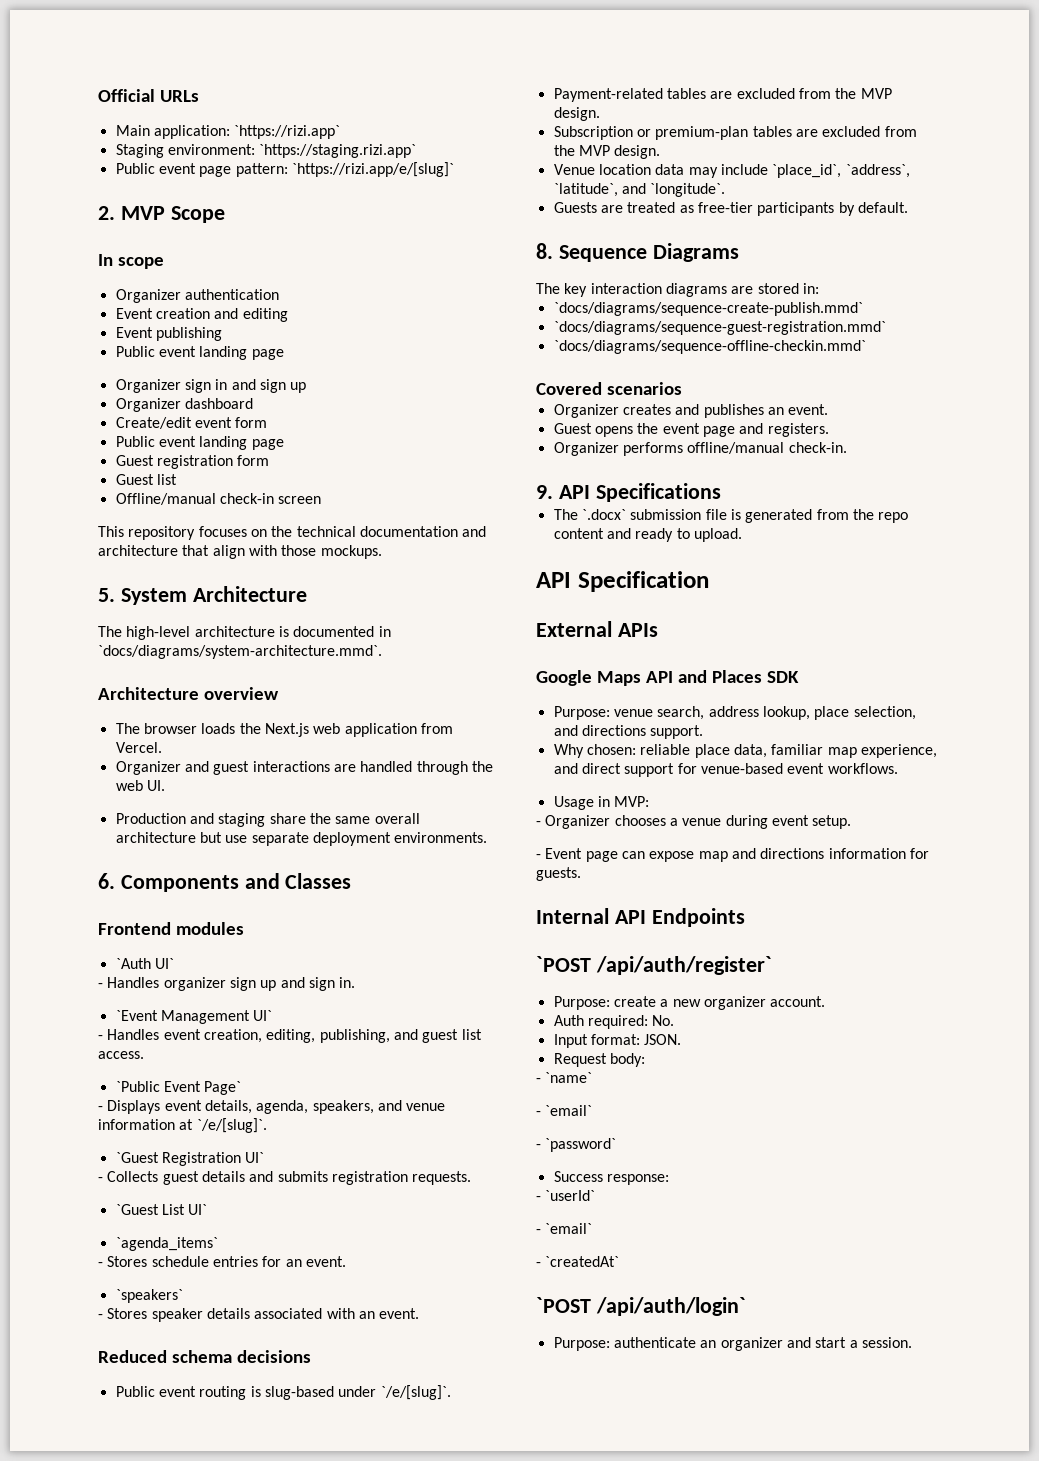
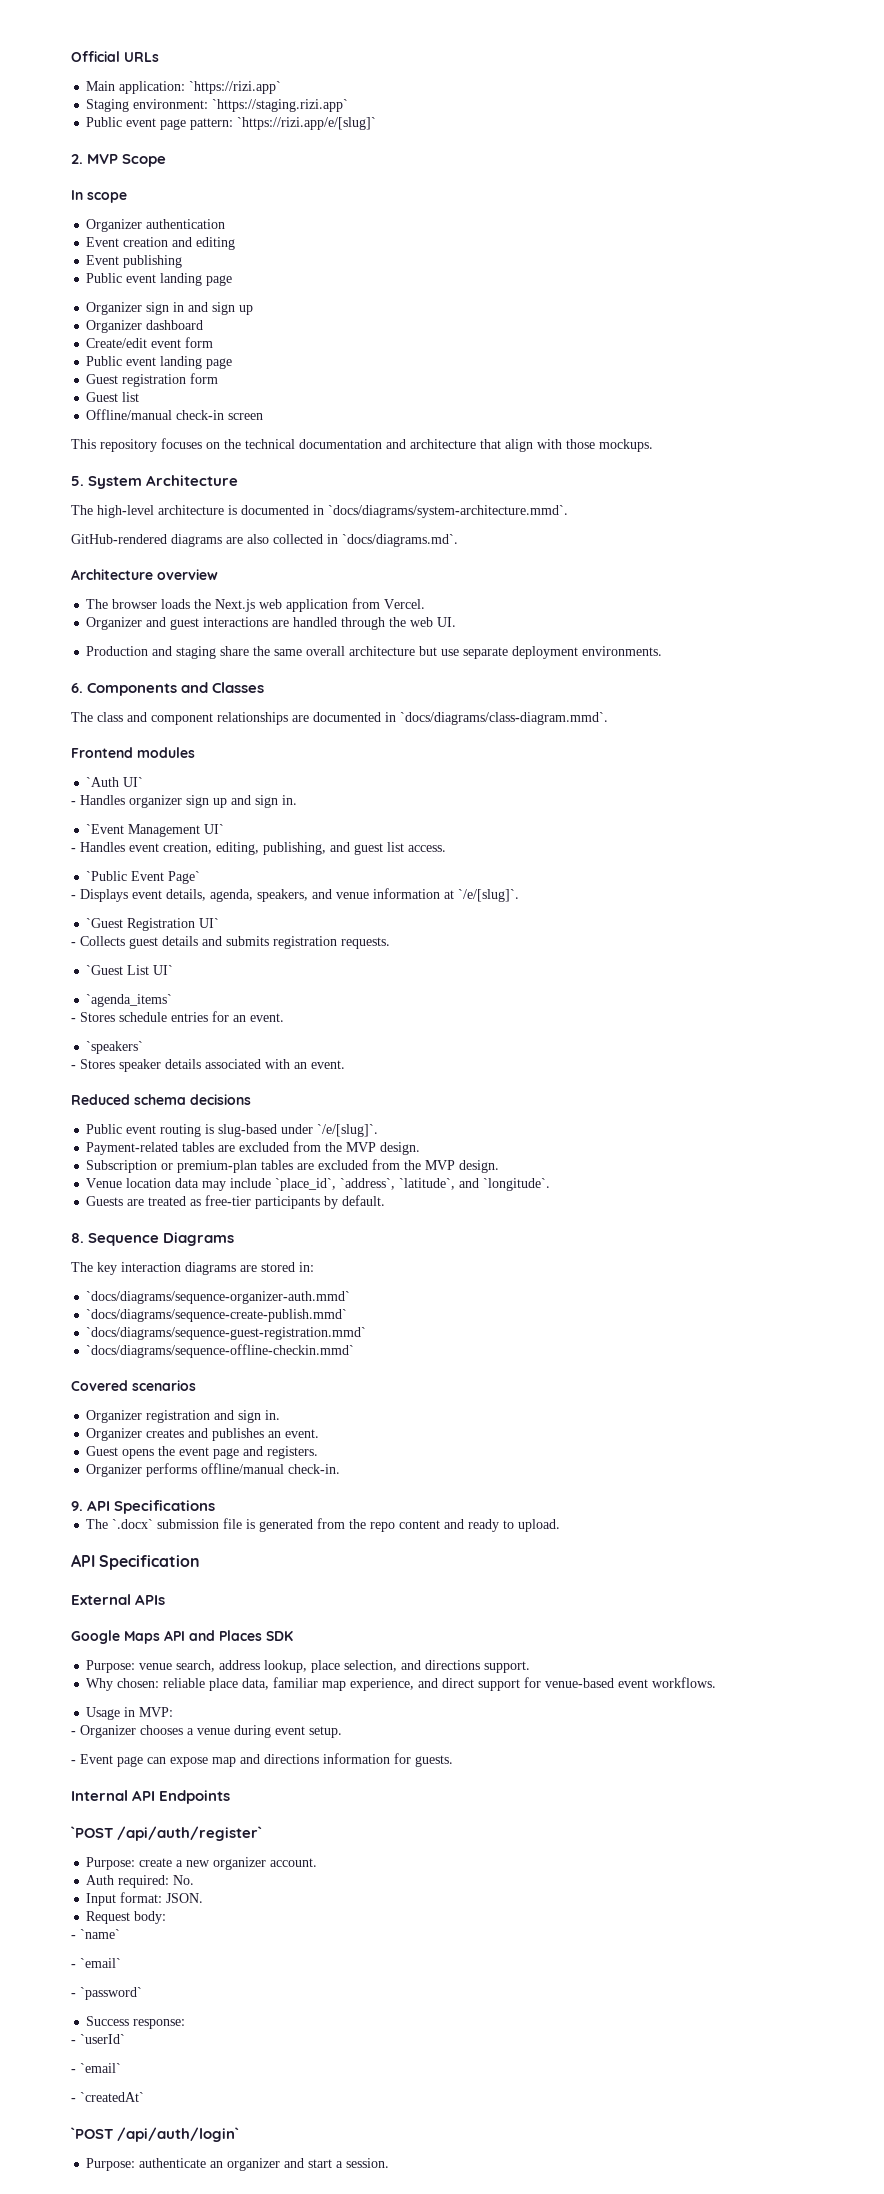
+ GitHub-rendered diagrams are also collected in `docs/diagrams.md`.
+ The class and component relationships are documented in `docs/diagrams/class-diagram.mmd`.
+ `docs/diagrams/sequence-organizer-auth.mmd`
+ Organizer registration and sign in.

